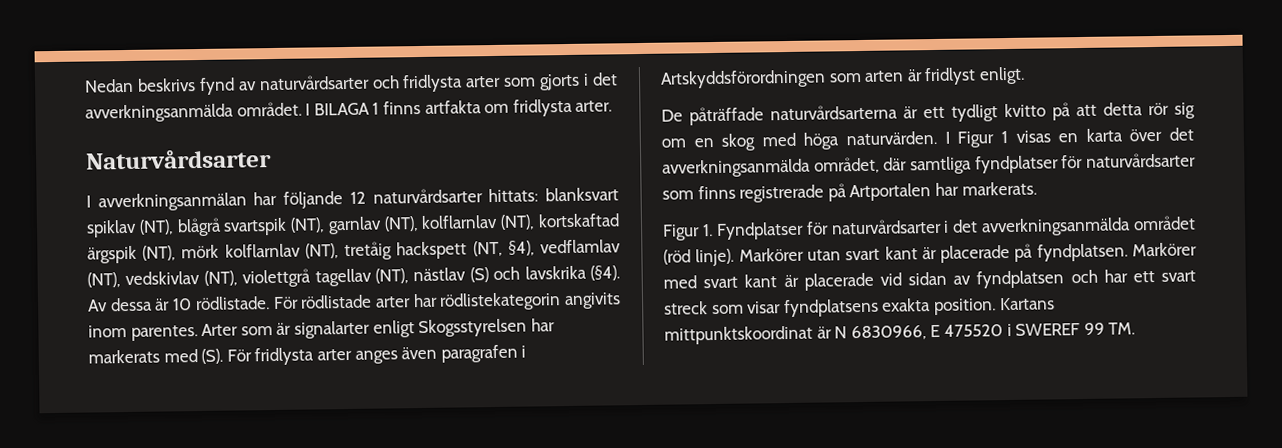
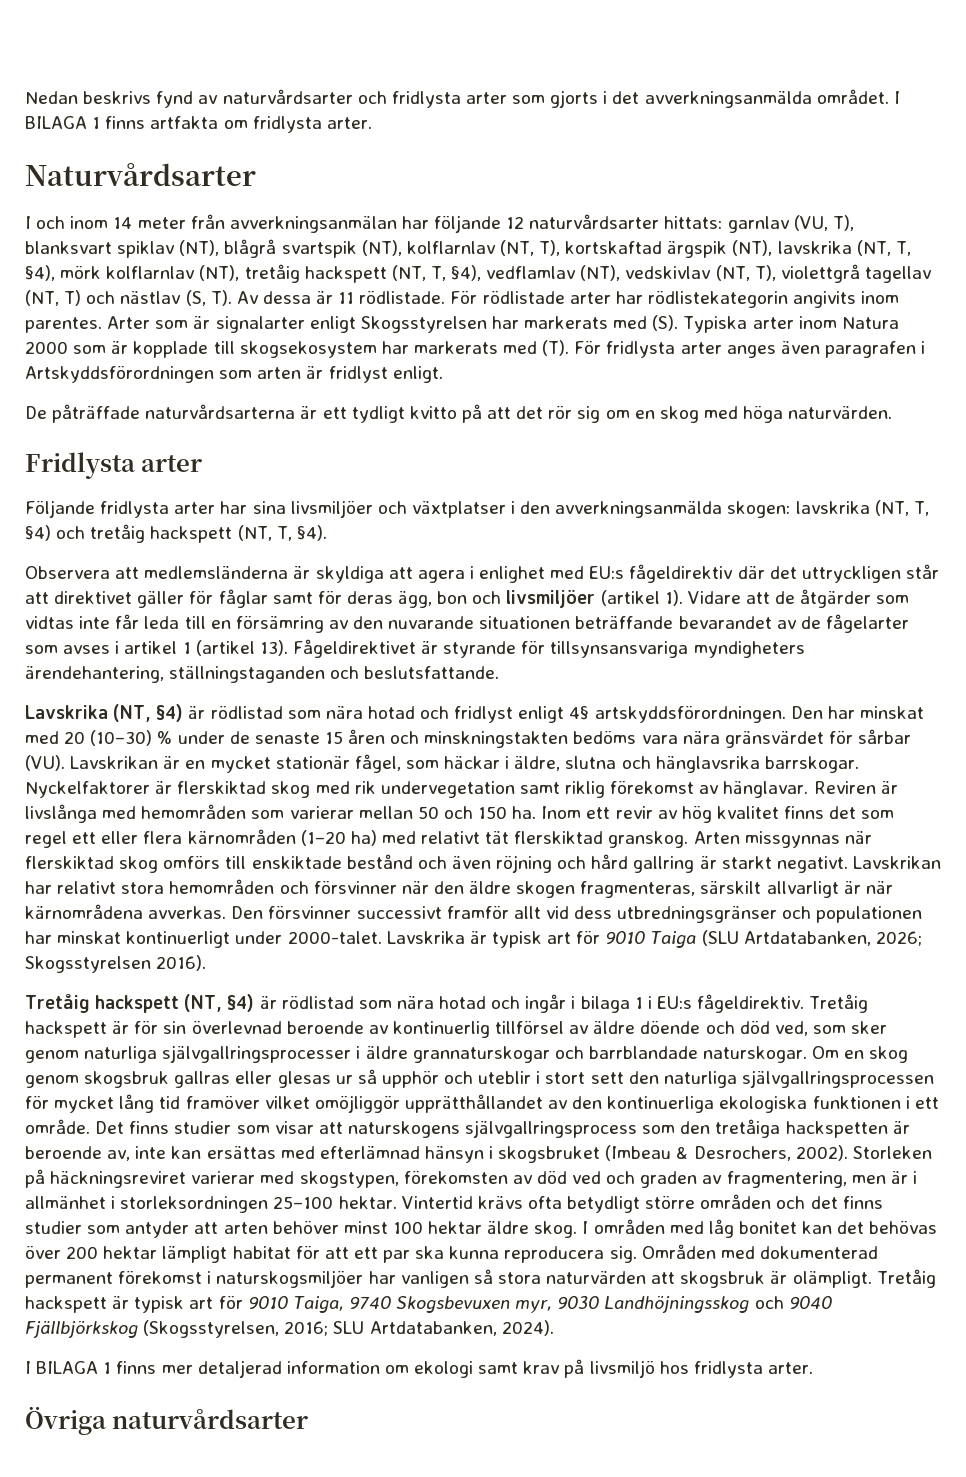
- I avverkningsanmälan har följande 12 naturvårdsarter hittats: blanksvart spiklav (NT), blågrå svartspik (NT), garnlav (NT), kolflarnlav (NT), kortskaftad ärgspik (NT), mörk kolflarnlav (NT), tretåig hackspett (NT, §4), vedflamlav (NT), vedskivlav (NT), violettgrå tagellav (NT), nästlav (S) och lavskrika (§4). Av dessa är 10 rödlistade.
+ I och inom 14 meter från avverkningsanmälan har följande 12 naturvårdsarter hittats: garnlav (VU, T), blanksvart spiklav (NT), blågrå svartspik (NT), kolflarnlav (NT, T), kortskaftad ärgspik (NT), lavskrika (NT, T, §4), mörk kolflarnlav (NT), tretåig hackspett (NT, T, §4), vedflamlav (NT), vedskivlav (NT, T), violettgrå tagellav (NT, T) och nästlav (S, T). Av dessa är 11 rödlistade.
- Arter som är signalarter enligt Skogsstyrelsen har markerats med (S). För fridlysta arter anges även paragrafen i Artskyddsförordningen som arten är fridlyst enligt.
+ Arter som är signalarter enligt Skogsstyrelsen har markerats med (S). Typiska arter inom Natura 2000 som är kopplade till skogsekosystem har markerats med (T). För fridlysta arter anges även paragrafen i Artskyddsförordningen som arten är fridlyst enligt.
- De påträffade naturvårdsarterna är ett tydligt kvitto på att detta rör sig om en skog med höga naturvärden. I Figur 1 visas en karta över det avverkningsanmälda området, där samtliga fyndplatser för naturvårdsarter som finns registrerade på Artportalen har markerats.
- Figur 1. Fyndplatser för naturvårdsarter i det avverkningsanmälda området (röd linje). Markörer utan svart kant är placerade på fyndplatsen. Markörer med svart kant är placerade vid sidan av fyndplatsen och har ett svart streck som visar fyndplatsens exakta position. Kartans mittpunktskoordinat är N 6830966, E 475520 i SWEREF 99 TM.
+ De påträffade naturvårdsarterna är ett tydligt kvitto på att det rör sig om en skog med höga naturvärden.
+ Fridlysta arter
+ Följande fridlysta arter har sina livsmiljöer och växtplatser i den avverkningsanmälda skogen: lavskrika (NT, T, §4) och tretåig hackspett (NT, T, §4).
+ Observera att medlemsländerna är skyldiga att agera i enlighet med EU:s fågeldirektiv där det uttryckligen står att direktivet gäller för fåglar samt för deras ägg, bon och livsmiljöer (artikel 1). Vidare att de åtgärder som vidtas inte får leda till en försämring av den nuvarande situationen beträffande bevarandet av de fågelarter som avses i artikel 1 (artikel 13). Fågeldirektivet är styrande för tillsynsansvariga myndigheters ärendehantering, ställningstaganden och beslutsfattande.
+ Lavskrika (NT, §4) är rödlistad som nära hotad och fridlyst enligt 4§ artskyddsförordningen. Den har minskat med 20 (10–30) % under de senaste 15 åren och minskningstakten bedöms vara nära gränsvärdet för sårbar (VU). Lavskrikan är en mycket stationär fågel, som häckar i äldre, slutna och hänglavsrika barrskogar. Nyckelfaktorer är flerskiktad skog med rik undervegetation samt riklig förekomst av hänglavar. Reviren är livslånga med hemområden som varierar mellan 50 och 150 ha. Inom ett revir av hög kvalitet finns det som regel ett eller flera kärnområden (1–20 ha) med relativt tät flerskiktad granskog. Arten missgynnas när flerskiktad skog omförs till enskiktade bestånd och även röjning och hård gallring är starkt negativt. Lavskrikan har relativt stora hemområden och försvinner när den äldre skogen fragmenteras, särskilt allvarligt är när kärnområdena avverkas. Den försvinner successivt framför allt vid dess utbredningsgränser och populationen har minskat kontinuerligt under 2000-talet. Lavskrika är typisk art för 9010 Taiga (SLU Artdatabanken, 2026; Skogsstyrelsen 2016).
+ Tretåig hackspett (NT, §4) är rödlistad som nära hotad och ingår i bilaga 1 i EU:s fågeldirektiv. Tretåig hackspett är för sin överlevnad beroende av kontinuerlig tillförsel av äldre döende och död ved, som sker genom naturliga självgallringsprocesser i äldre grannaturskogar och barrblandade naturskogar. Om en skog genom skogsbruk gallras eller glesas ur så upphör och uteblir i stort sett den naturliga självgallringsprocessen för mycket lång tid framöver vilket omöjliggör upprätthållandet av den kontinuerliga ekologiska funktionen i ett område. Det finns studier som visar att naturskogens självgallringsprocess som den tretåiga hackspetten är beroende av, inte kan ersättas med efterlämnad hänsyn i skogsbruket (Imbeau & Desrochers, 2002). Storleken på häckningsreviret varierar med skogstypen, förekomsten av död ved och graden av fragmentering, men är i allmänhet i storleksordningen 25–100 hektar. Vintertid krävs ofta betydligt större områden och det finns studier som antyder att arten behöver minst 100 hektar äldre skog. I områden med låg bonitet kan det behövas över 200 hektar lämpligt habitat för att ett par ska kunna reproducera sig. Områden med dokumenterad permanent förekomst i naturskogsmiljöer har vanligen så stora naturvärden att skogsbruk är olämpligt. Tretåig hackspett är typisk art för 9010 Taiga, 9740 Skogsbevuxen myr, 9030 Landhöjningsskog och 9040 Fjällbjörkskog (Skogsstyrelsen, 2016; SLU Artdatabanken, 2024).
+ I BILAGA 1 finns mer detaljerad information om ekologi samt krav på livsmiljö hos fridlysta arter.
+ Övriga naturvårdsarter

